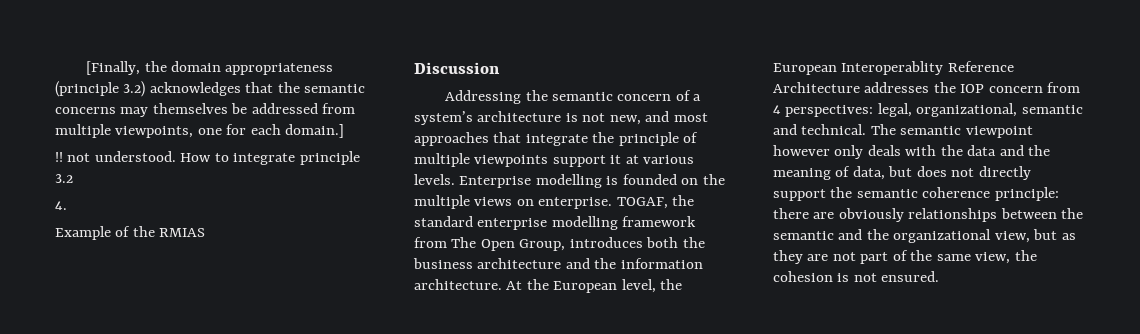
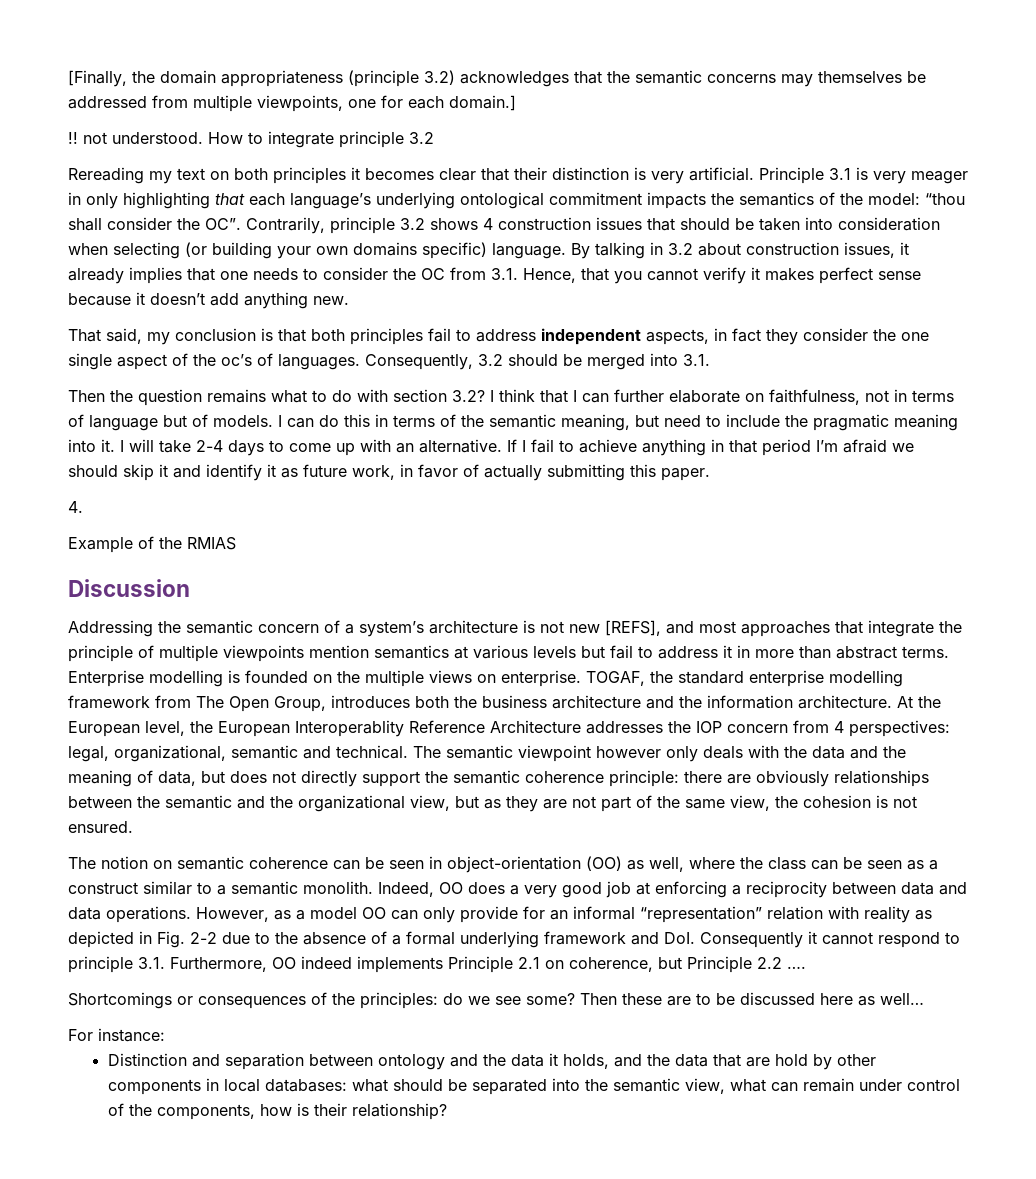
+ Rereading my text on both principles it becomes clear that their distinction is very artificial. Principle 3.1 is very meager in only highlighting that each language’s underlying ontological commitment impacts the semantics of the model: “thou shall consider the OC”. Contrarily, principle 3.2 shows 4 construction issues that should be taken into consideration when selecting (or building your own domains specific) language. By talking in 3.2 about construction issues, it already implies that one needs to consider the OC from 3.1. Hence, that you cannot verify it makes perfect sense because it doesn’t add anything new.
+ That said, my conclusion is that both principles fail to address independent aspects, in fact they consider the one single aspect of the oc’s of languages. Consequently, 3.2 should be merged into 3.1.
+ Then the question remains what to do with section 3.2? I think that I can further elaborate on faithfulness, not in terms of language but of models. I can do this in terms of the semantic meaning, but need to include the pragmatic meaning into it. I will take 2-4 days to come up with an alternative. If I fail to achieve anything in that period I’m afraid we should skip it and identify it as future work, in favor of actually submitting this paper.
- Addressing the semantic concern of a system’s architecture is not new, and most approaches that integrate the principle of multiple viewpoints support it at various levels.
+ Addressing the semantic concern of a system’s architecture is not new [REFS], and most approaches that integrate the principle of multiple viewpoints mention semantics at various levels but fail to address it in more than abstract terms.
+ The notion on semantic coherence can be seen in object-orientation (OO) as well, where the class can be seen as a construct similar to a semantic monolith. Indeed, OO does a very good job at enforcing a reciprocity between data and data operations. However, as a model OO can only provide for an informal “representation” relation with reality as depicted in Fig. 2-2 due to the absence of a formal underlying framework and DoI. Consequently it cannot respond to principle 3.1. Furthermore, OO indeed implements Principle 2.1 on coherence, but Principle 2.2 ….
+ Shortcomings or consequences of the principles: do we see some? Then these are to be discussed here as well…
+ For instance:
+ Distinction and separation between ontology and the data it holds, and the data that are hold by other components in local databases: what should be separated into the semantic view, what can remain under control of the components, how is their relationship?

